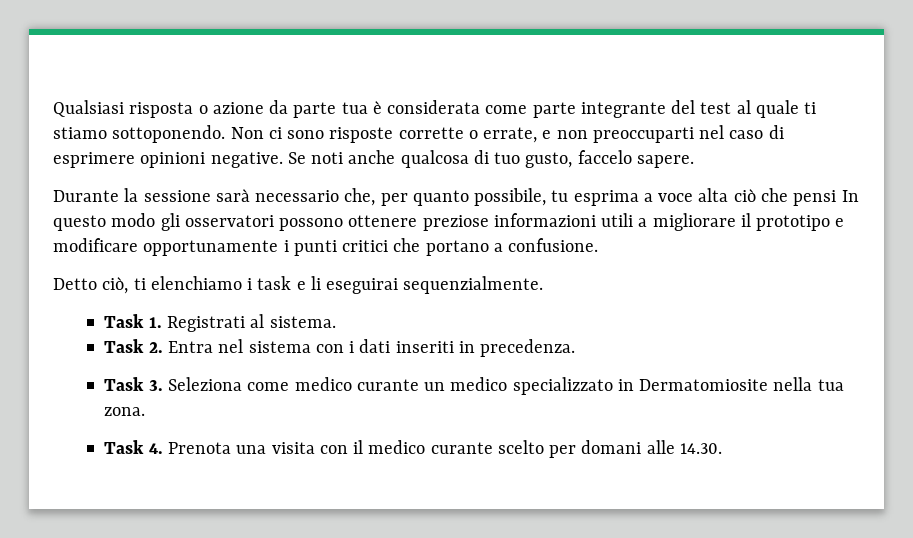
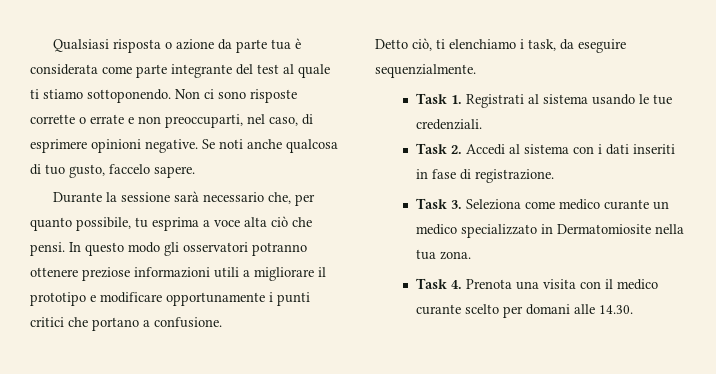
- Non ci sono risposte corrette o errate, e non preoccuparti nel caso di esprimere opinioni negative.
+ Non ci sono risposte corrette o errate e non preoccuparti, nel caso, di esprimere opinioni negative.
- Durante la sessione sarà necessario che, per quanto possibile, tu esprima a voce alta ciò che pensi In questo modo gli osservatori possono ottenere preziose informazioni utili a migliorare il prototipo e modificare opportunamente i punti critici che portano a confusione.
+ Durante la sessione sarà necessario che, per quanto possibile, tu esprima a voce alta ciò che pensi. In questo modo gli osservatori potranno ottenere preziose informazioni utili a migliorare il prototipo e modificare opportunamente i punti critici che portano a confusione.
- Detto ciò, ti elenchiamo i task e li eseguirai sequenzialmente.
+ Detto ciò, ti elenchiamo i task, da eseguire sequenzialmente.
- Task 1. Registrati al sistema.
+ Task 1. Registrati al sistema usando le tue credenziali.
- Task 2. Entra nel sistema con i dati inseriti in precedenza.
+ Task 2. Accedi al sistema con i dati inseriti in fase di registrazione.

